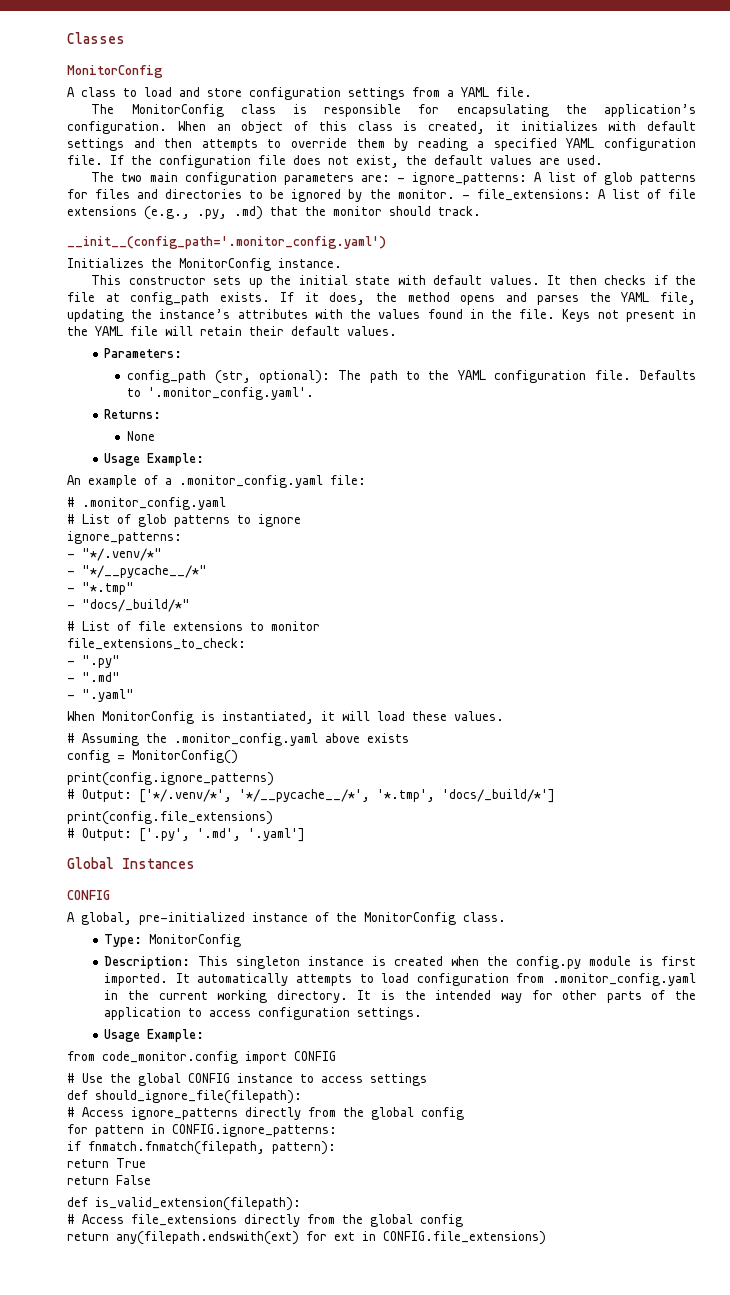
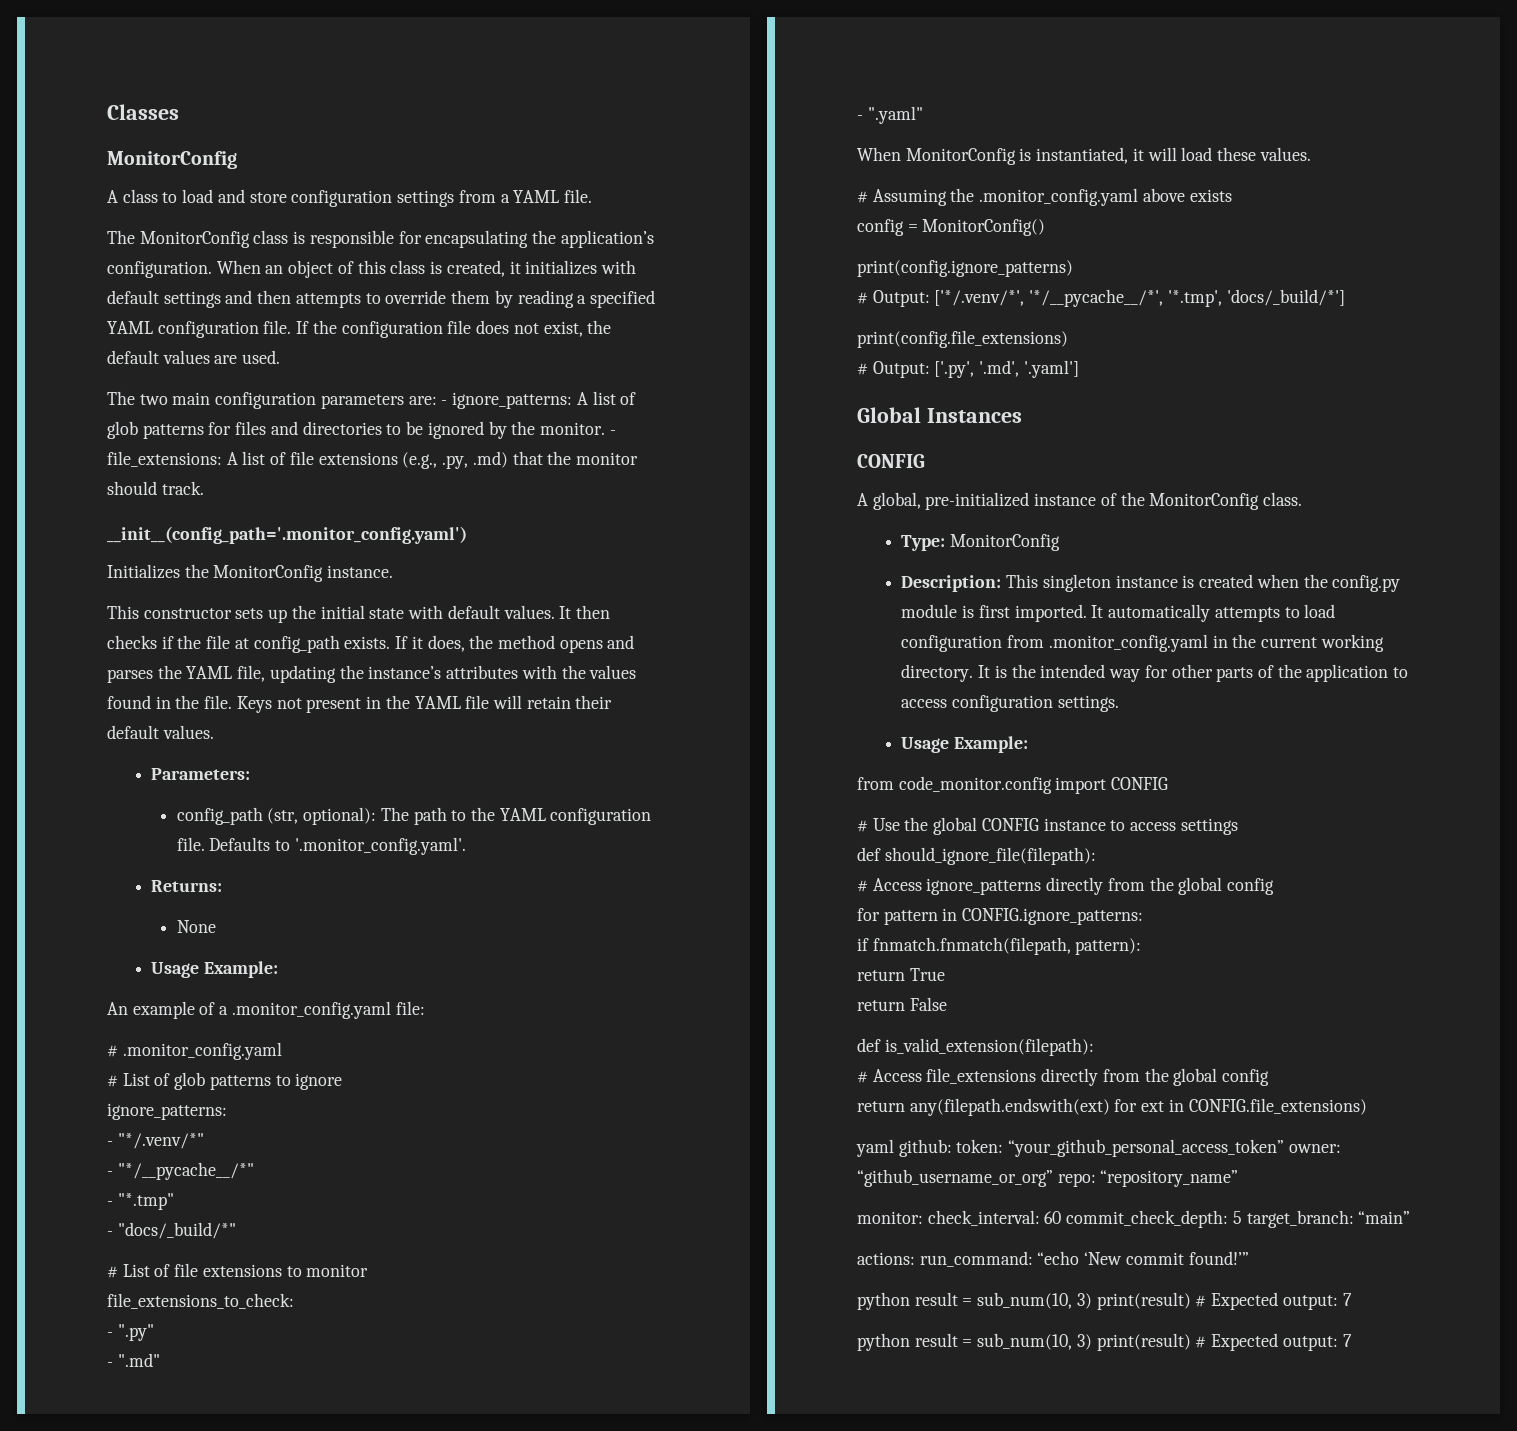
+ yaml github: token: “your_github_personal_access_token” owner: “github_username_or_org” repo: “repository_name”
+ monitor: check_interval: 60 commit_check_depth: 5 target_branch: “main”
+ actions: run_command: “echo ‘New commit found!’”
+ python result = sub_num(10, 3) print(result) # Expected output: 7
+ python result = sub_num(10, 3) print(result) # Expected output: 7

